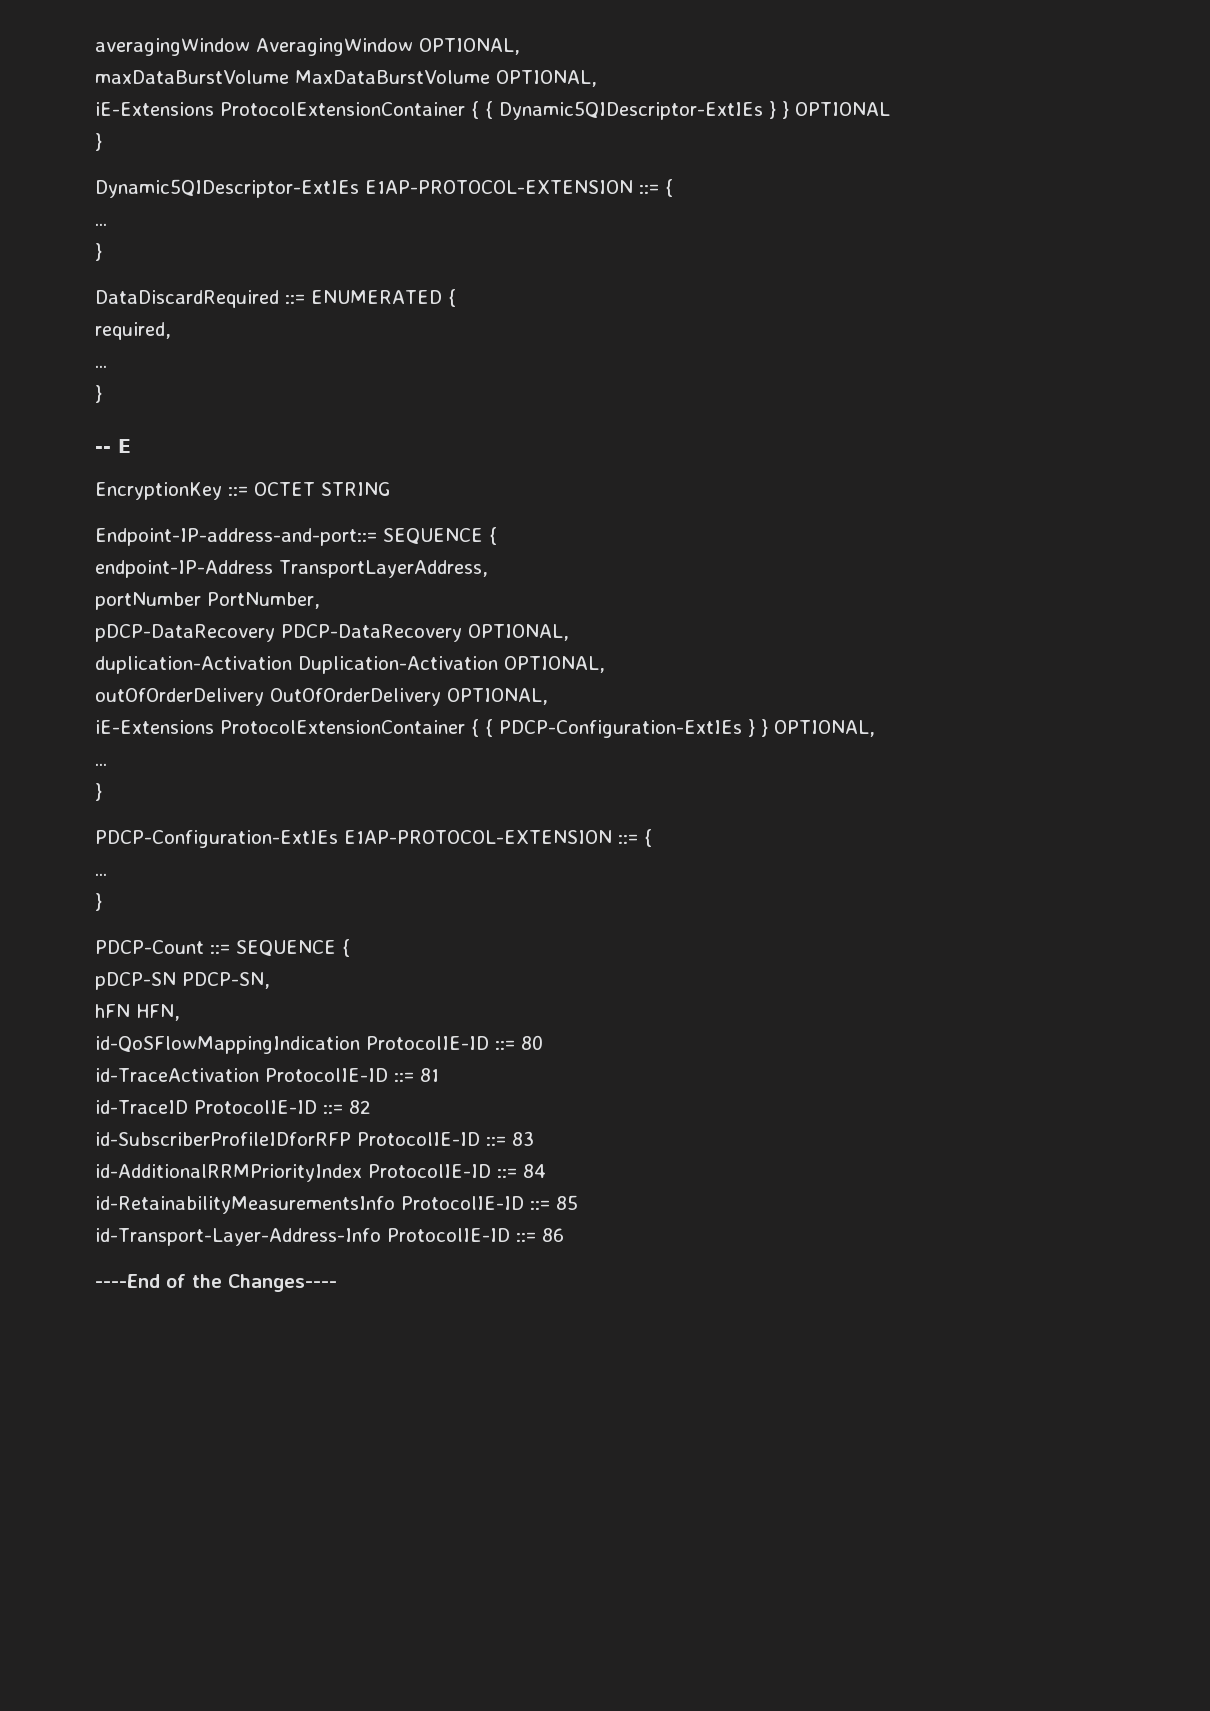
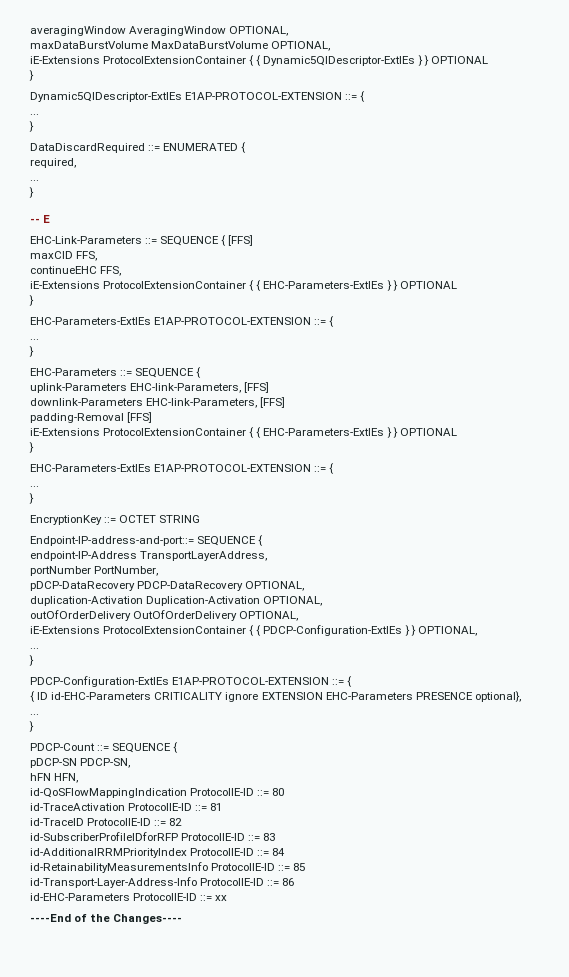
+ EHC-Link-Parameters ::= SEQUENCE { [FFS]
+ maxCID FFS,
+ continueEHC FFS,
+ iE-Extensions ProtocolExtensionContainer { { EHC-Parameters-ExtIEs } } OPTIONAL
+ }
+ EHC-Parameters-ExtIEs E1AP-PROTOCOL-EXTENSION ::= {
+ ...
+ }
+ EHC-Parameters ::= SEQUENCE {
+ uplink-Parameters EHC-link-Parameters, [FFS]
+ downlink-Parameters EHC-link-Parameters, [FFS]
+ padding-Removal [FFS]
+ iE-Extensions ProtocolExtensionContainer { { EHC-Parameters-ExtIEs } } OPTIONAL
+ }
+ EHC-Parameters-ExtIEs E1AP-PROTOCOL-EXTENSION ::= {
+ ...
+ }
+ { ID id-EHC-Parameters CRITICALITY ignore EXTENSION EHC-Parameters PRESENCE optional},
+ id-EHC-Parameters ProtocolIE-ID ::= xx

